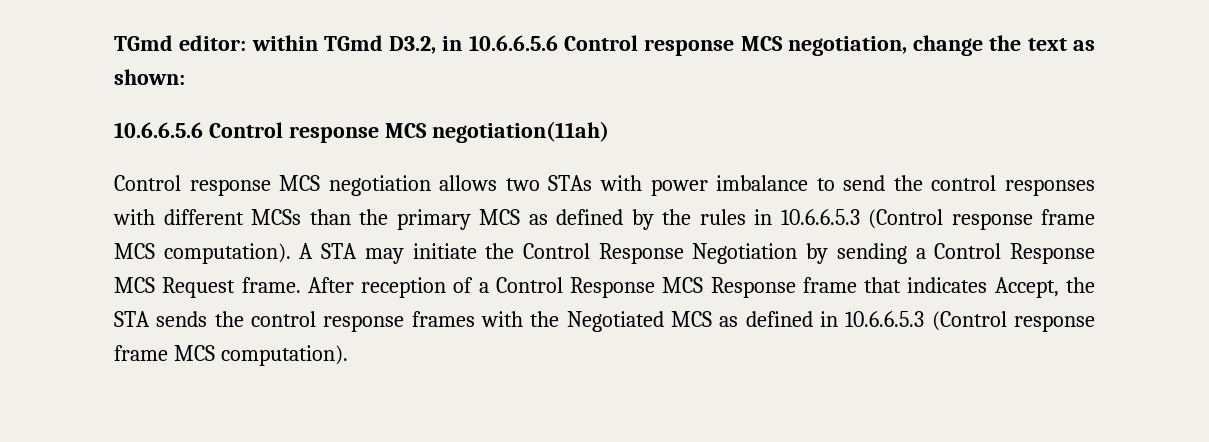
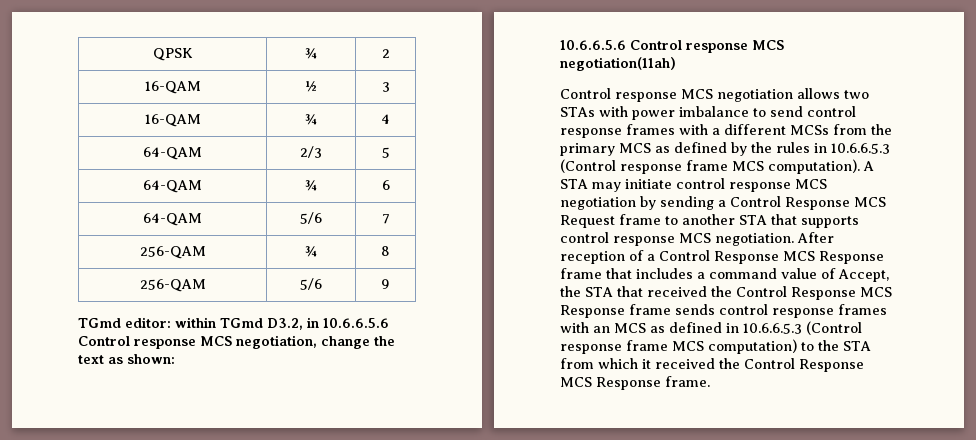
+ QPSK | ¾ | 2
+ 16-QAM | ½ | 3
+ 16-QAM | ¾ | 4
+ 64-QAM | 2/3 | 5
+ 64-QAM | ¾ | 6
+ 64-QAM | 5/6 | 7
+ 256-QAM | ¾ | 8
+ 256-QAM | 5/6 | 9
- Control response MCS negotiation allows two STAs with power imbalance to send the control responses with different MCSs than the primary MCS as defined by the rules in 10.6.6.5.3 (Control response frame MCS computation).
+ Control response MCS negotiation allows two STAs with power imbalance to send control response frames with a different MCSs from the primary MCS as defined by the rules in 10.6.6.5.3 (Control response frame MCS computation).
- A STA may initiate the Control Response Negotiation by sending a Control Response MCS Request frame.
+ A STA may initiate control response MCS negotiation by sending a Control Response MCS Request frame to another STA that supports control response MCS negotiation.
- After reception of a Control Response MCS Response frame that indicates Accept, the STA sends the control response frames with the Negotiated MCS as defined in 10.6.6.5.3 (Control response frame MCS computation).
+ After reception of a Control Response MCS Response frame that includes a command value of Accept, the STA that received the Control Response MCS Response frame sends control response frames with an MCS as defined in 10.6.6.5.3 (Control response frame MCS computation) to the STA from which it received the Control Response MCS Response frame.

